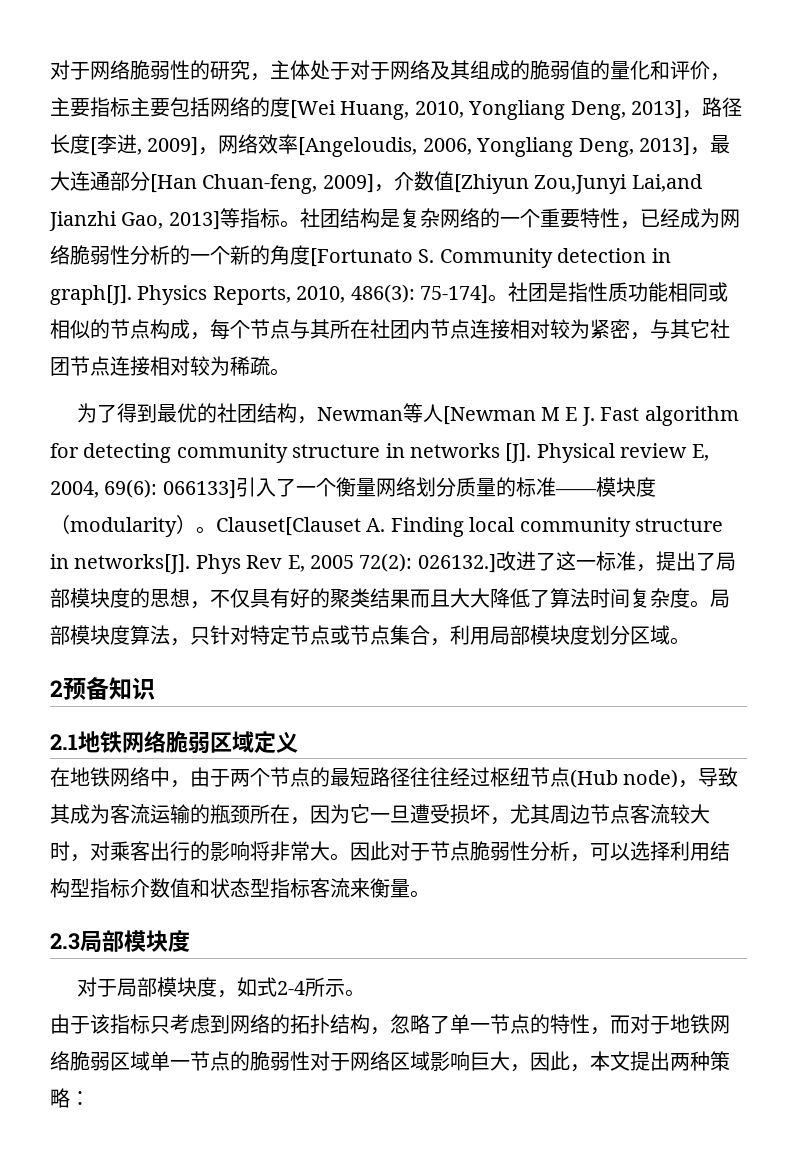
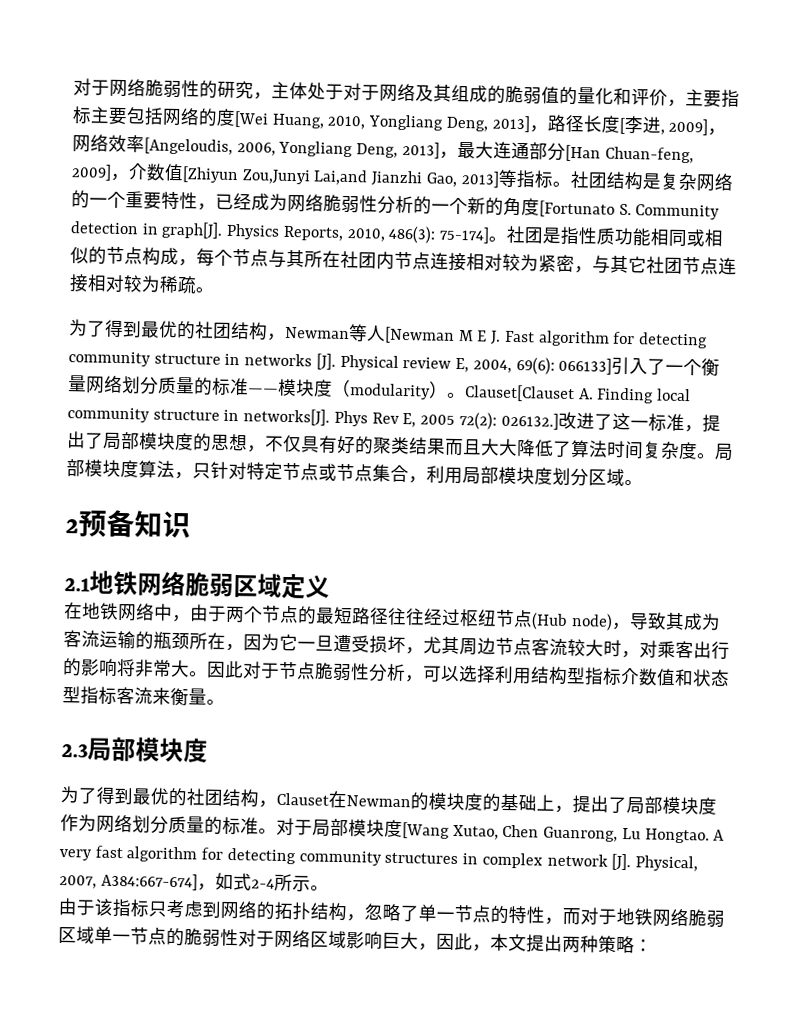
- 对于局部模块度，如式2-4所示。
+ 为了得到最优的社团结构，Clauset在Newman的模块度的基础上，提出了局部模块度作为网络划分质量的标准。对于局部模块度[Wang Xutao, Chen Guanrong, Lu Hongtao. A very fast algorithm for detecting community structures in complex network [J]. Physical, 2007, A384:667-674]，如式2-4所示。

